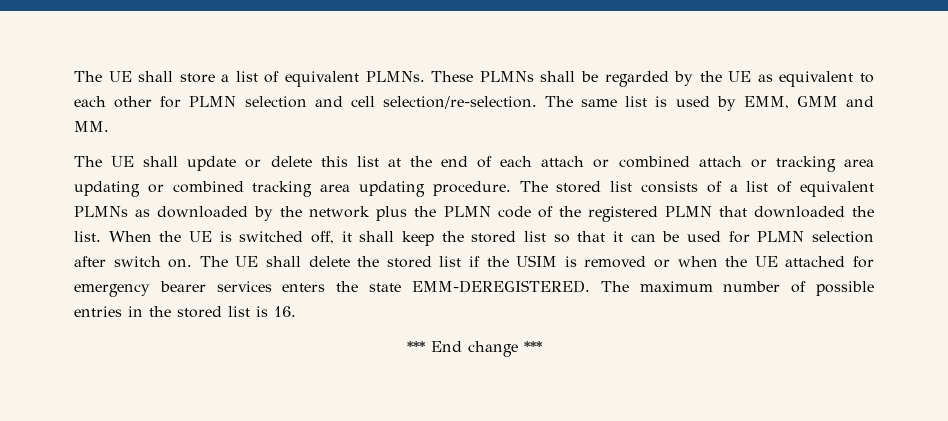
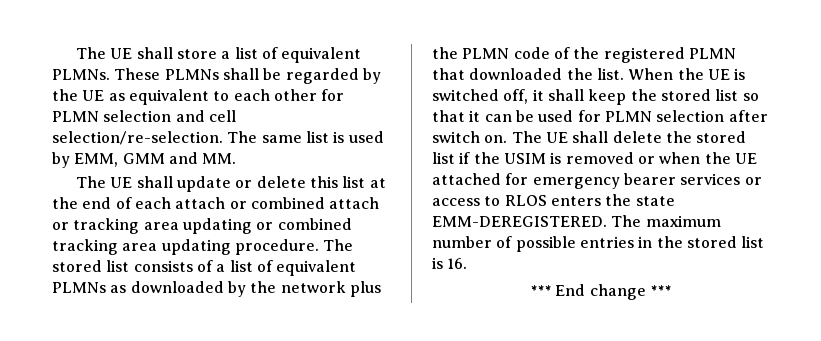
- The UE shall delete the stored list if the USIM is removed or when the UE attached for emergency bearer services enters the state EMM-DEREGISTERED.
+ The UE shall delete the stored list if the USIM is removed or when the UE attached for emergency bearer services or access to RLOS enters the state EMM-DEREGISTERED.

